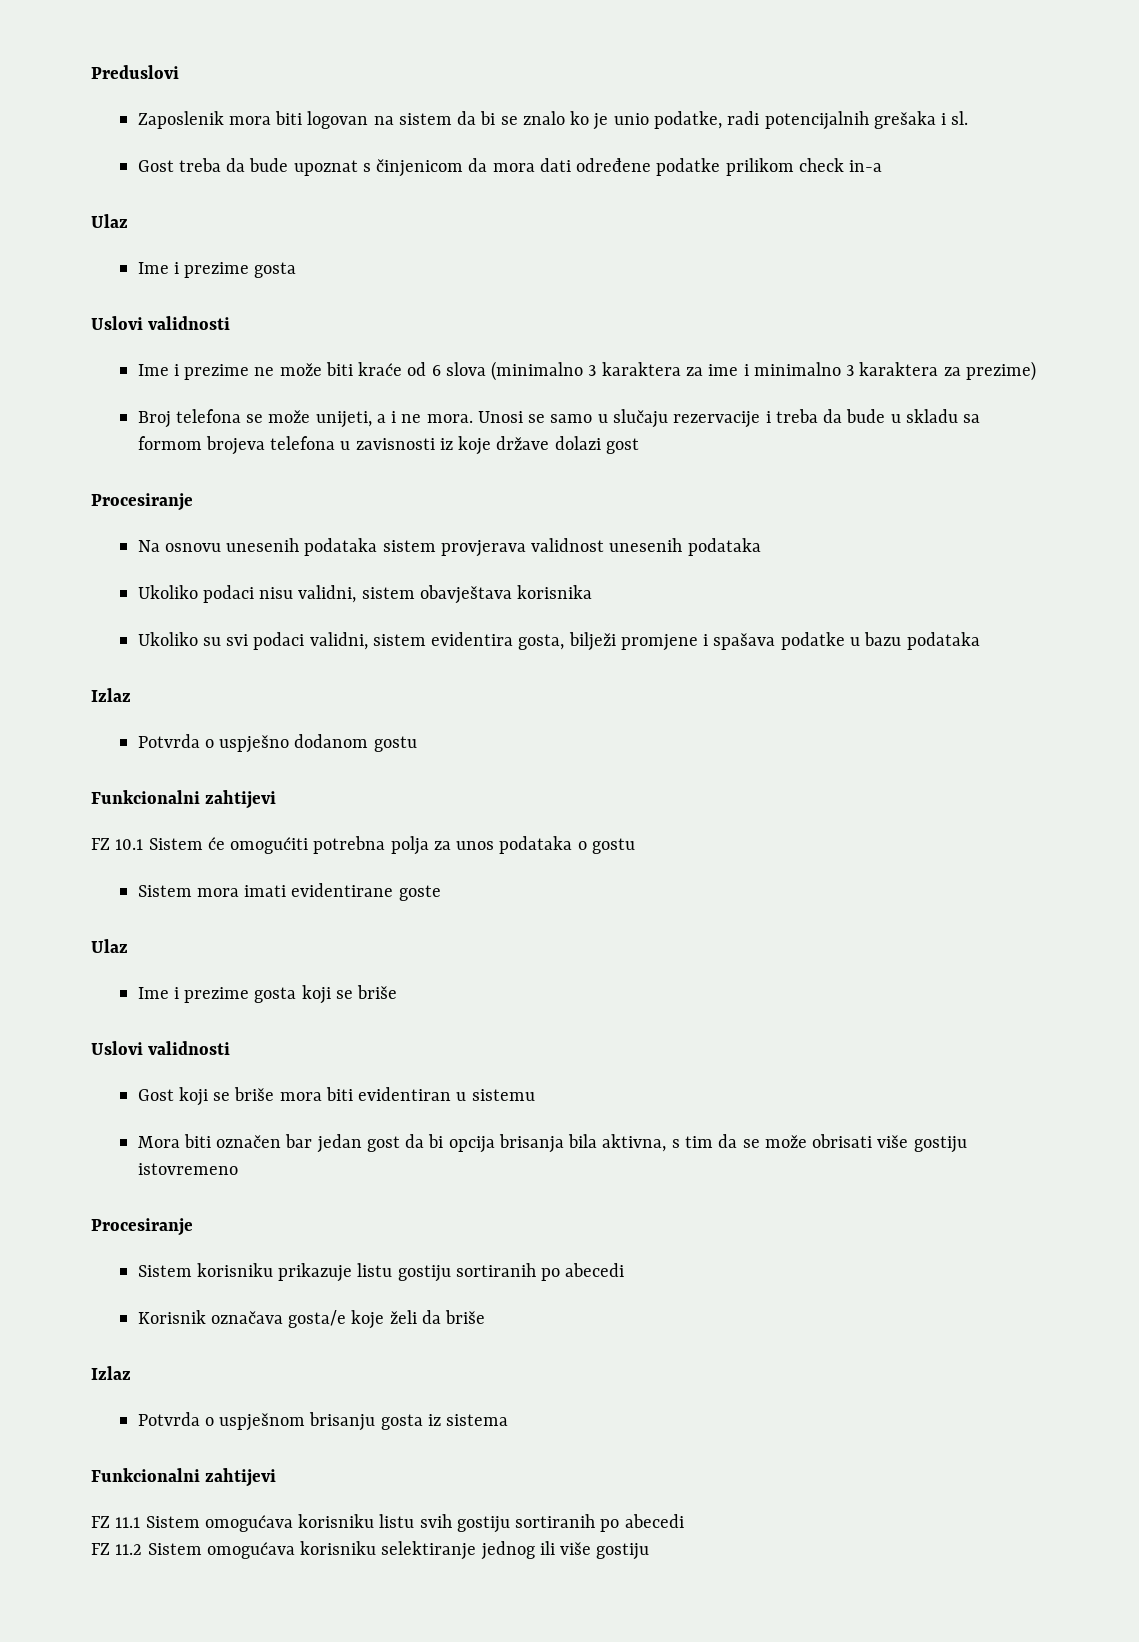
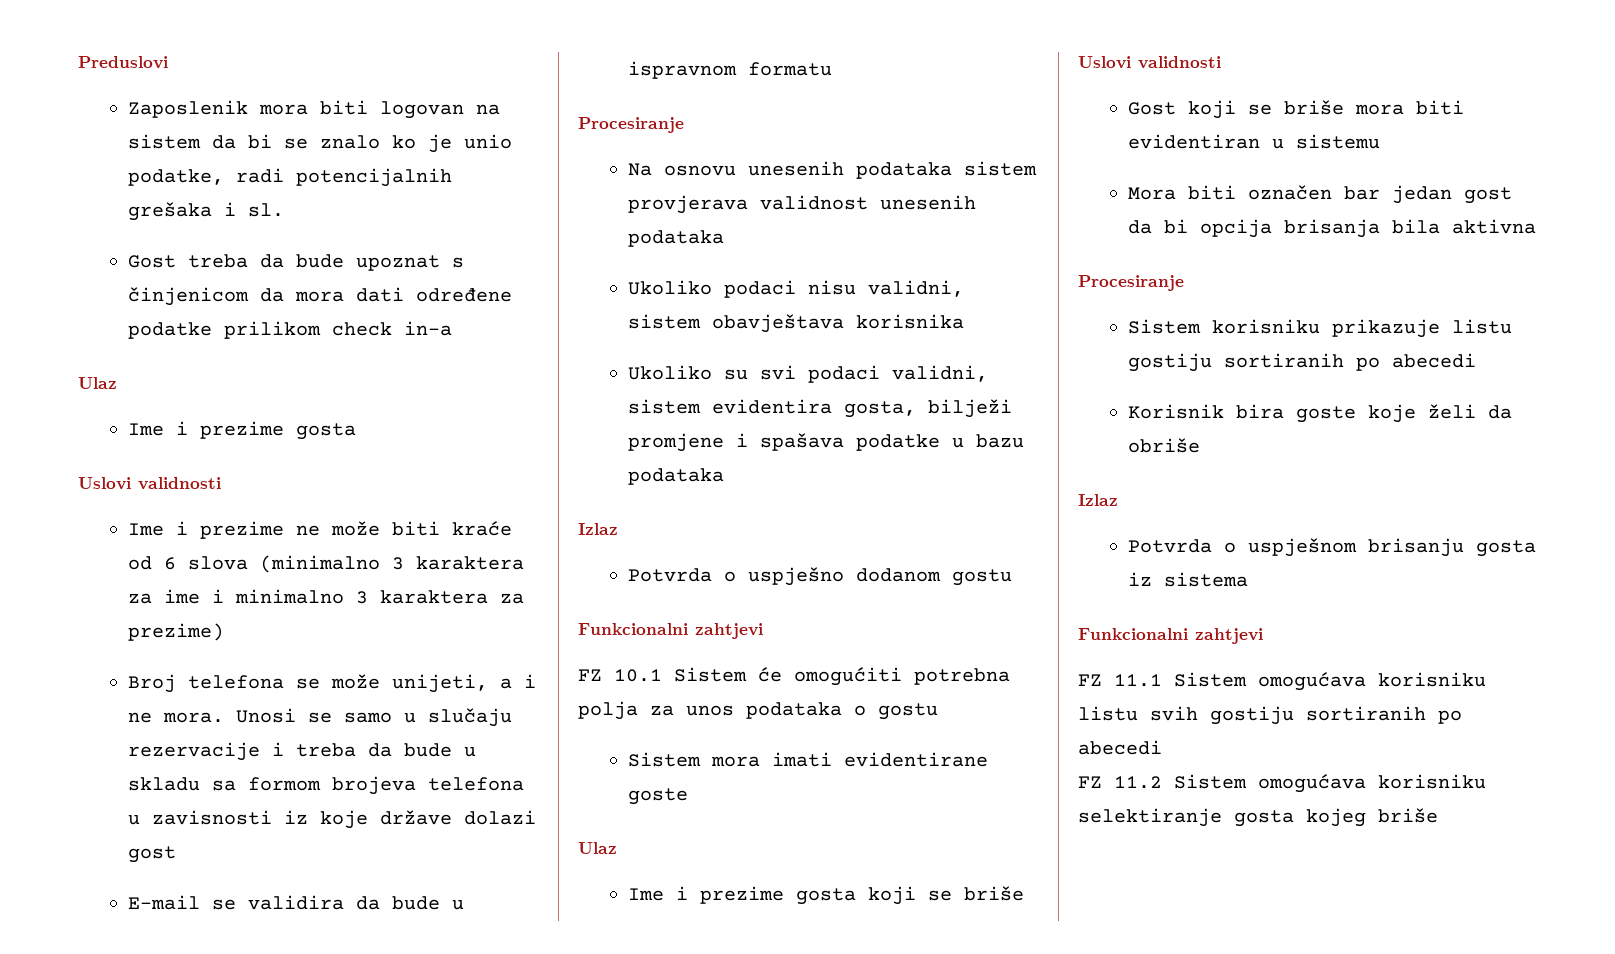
+ E-mail se validira da bude u ispravnom formatu
  Potvrda o uspješno dodanom gostu
- Funkcionalni zahtijevi
+ Funkcionalni zahtjevi
- Mora biti označen bar jedan gost da bi opcija brisanja bila aktivna, s tim da se može obrisati više gostiju istovremeno
+ Mora biti označen bar jedan gost da bi opcija brisanja bila aktivna
- Korisnik označava gosta/e koje želi da briše
+ Korisnik bira goste koje želi da obriše
  Potvrda o uspješnom brisanju gosta iz sistema
- Funkcionalni zahtijevi
+ Funkcionalni zahtjevi
- FZ 11.2 Sistem omogućava korisniku selektiranje jednog ili više gostiju
+ FZ 11.2 Sistem omogućava korisniku selektiranje gosta kojeg briše

